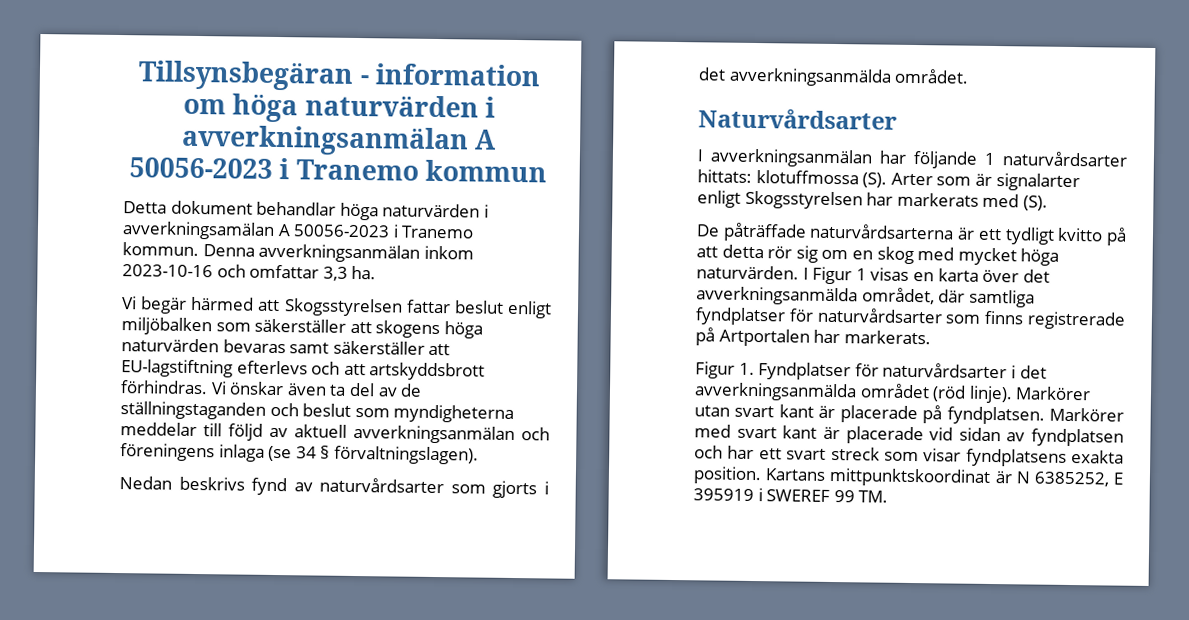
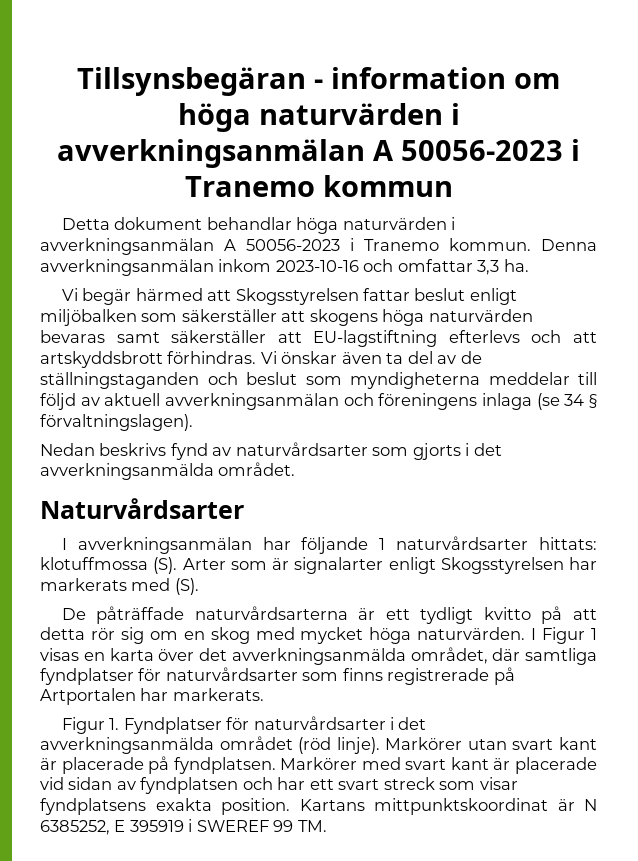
- Detta dokument behandlar höga naturvärden i avverkningsamälan A 50056-2023 i Tranemo kommun.
+ Detta dokument behandlar höga naturvärden i avverkningsanmälan A 50056-2023 i Tranemo kommun.

